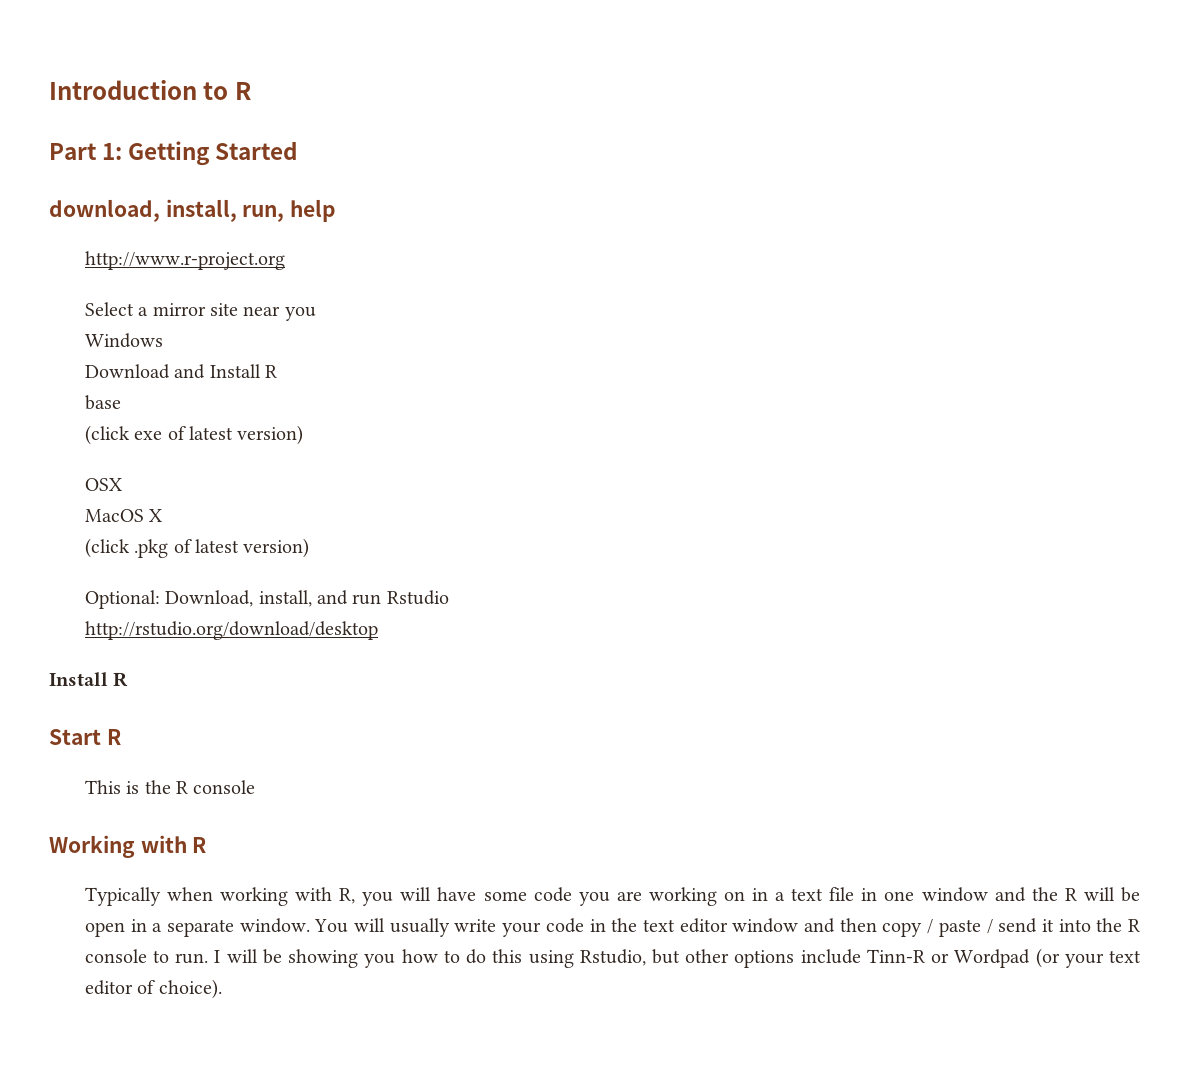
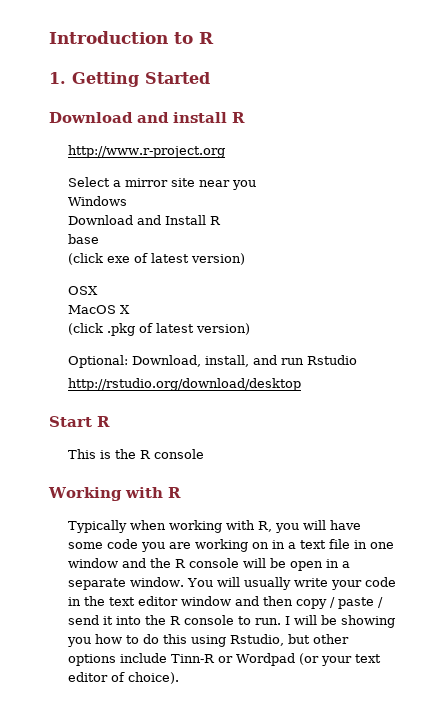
- Part 1: Getting Started
+ 1. Getting Started
- download, install, run, help
+ Download and install R
  http://rstudio.org/download/desktop
- Install R
- Typically when working with R, you will have some code you are working on in a text file in one window and the R will be open in a separate window.
+ Typically when working with R, you will have some code you are working on in a text file in one window and the R console will be open in a separate window.

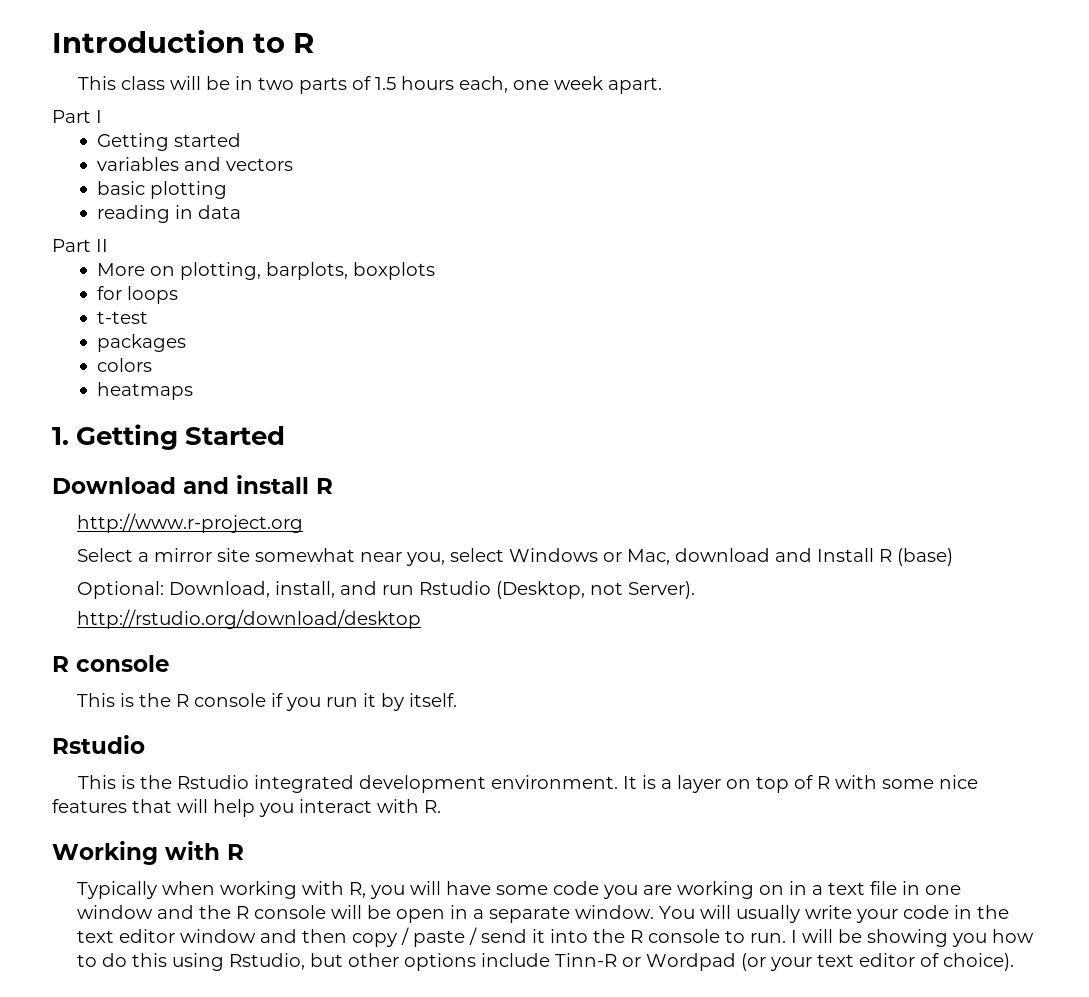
+ This class will be in two parts of 1.5 hours each, one week apart.
+ Part I
+ Getting started
+ variables and vectors
+ basic plotting
+ reading in data
+ Part II
+ More on plotting, barplots, boxplots
+ for loops
+ t-test
+ packages
+ colors
+ heatmaps
- Select a mirror site near you
- Windows
- Download and Install R
- base
- (click exe of latest version)
- OSX
- MacOS X
- (click .pkg of latest version)
+ Select a mirror site somewhat near you, select Windows or Mac, download and Install R (base)
- Optional: Download, install, and run Rstudio
+ Optional: Download, install, and run Rstudio (Desktop, not Server).
  http://rstudio.org/download/desktop
- Start R
+ R console
- This is the R console
+ This is the R console if you run it by itself.
+ Rstudio
+ This is the Rstudio integrated development environment. It is a layer on top of R with some nice features that will help you interact with R.

